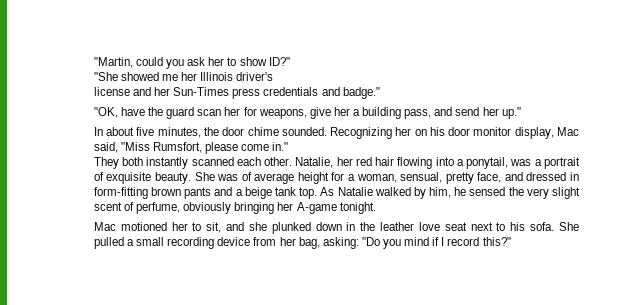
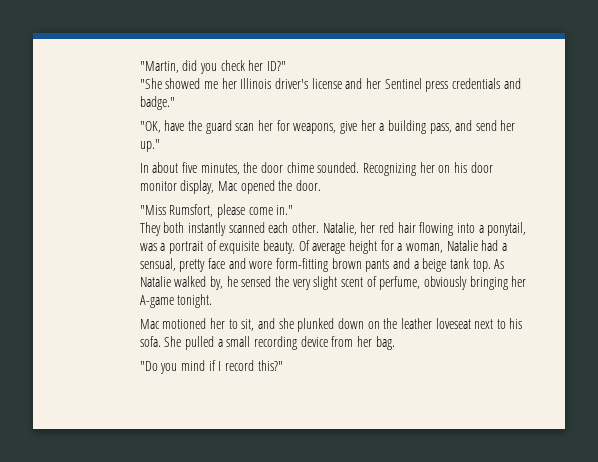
- "Martin, could you ask her to show ID?"
+ "Martin, did you check her ID?"
- "She showed me her Illinois driver's
- license and her Sun-Times press credentials and badge."
+ "She showed me her Illinois driver's license and her Sentinel press credentials and badge."
- Recognizing her on his door monitor display, Mac said, "Miss Rumsfort, please come in."
+ Recognizing her on his door monitor display, Mac opened the door.
+ "Miss Rumsfort, please come in."
- She was of average height for a woman, sensual, pretty face, and dressed in form-fitting brown pants and a beige tank top.
+ Of average height for a woman, Natalie had a sensual, pretty face and wore form-fitting brown pants and a beige tank top.
- As Natalie walked by him, he sensed the very slight scent of perfume, obviously bringing her A-game tonight.
+ As Natalie walked by, he sensed the very slight scent of perfume, obviously bringing her A-game tonight.
- Mac motioned her to sit, and she plunked down in the leather love seat next to his sofa.
+ Mac motioned her to sit, and she plunked down on the leather loveseat next to his sofa.
- She pulled a small recording device from her bag, asking: "Do you mind if I record this?"
+ She pulled a small recording device from her bag.
+ "Do you mind if I record this?"

